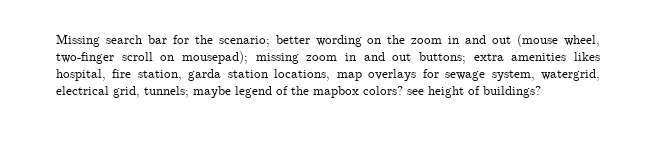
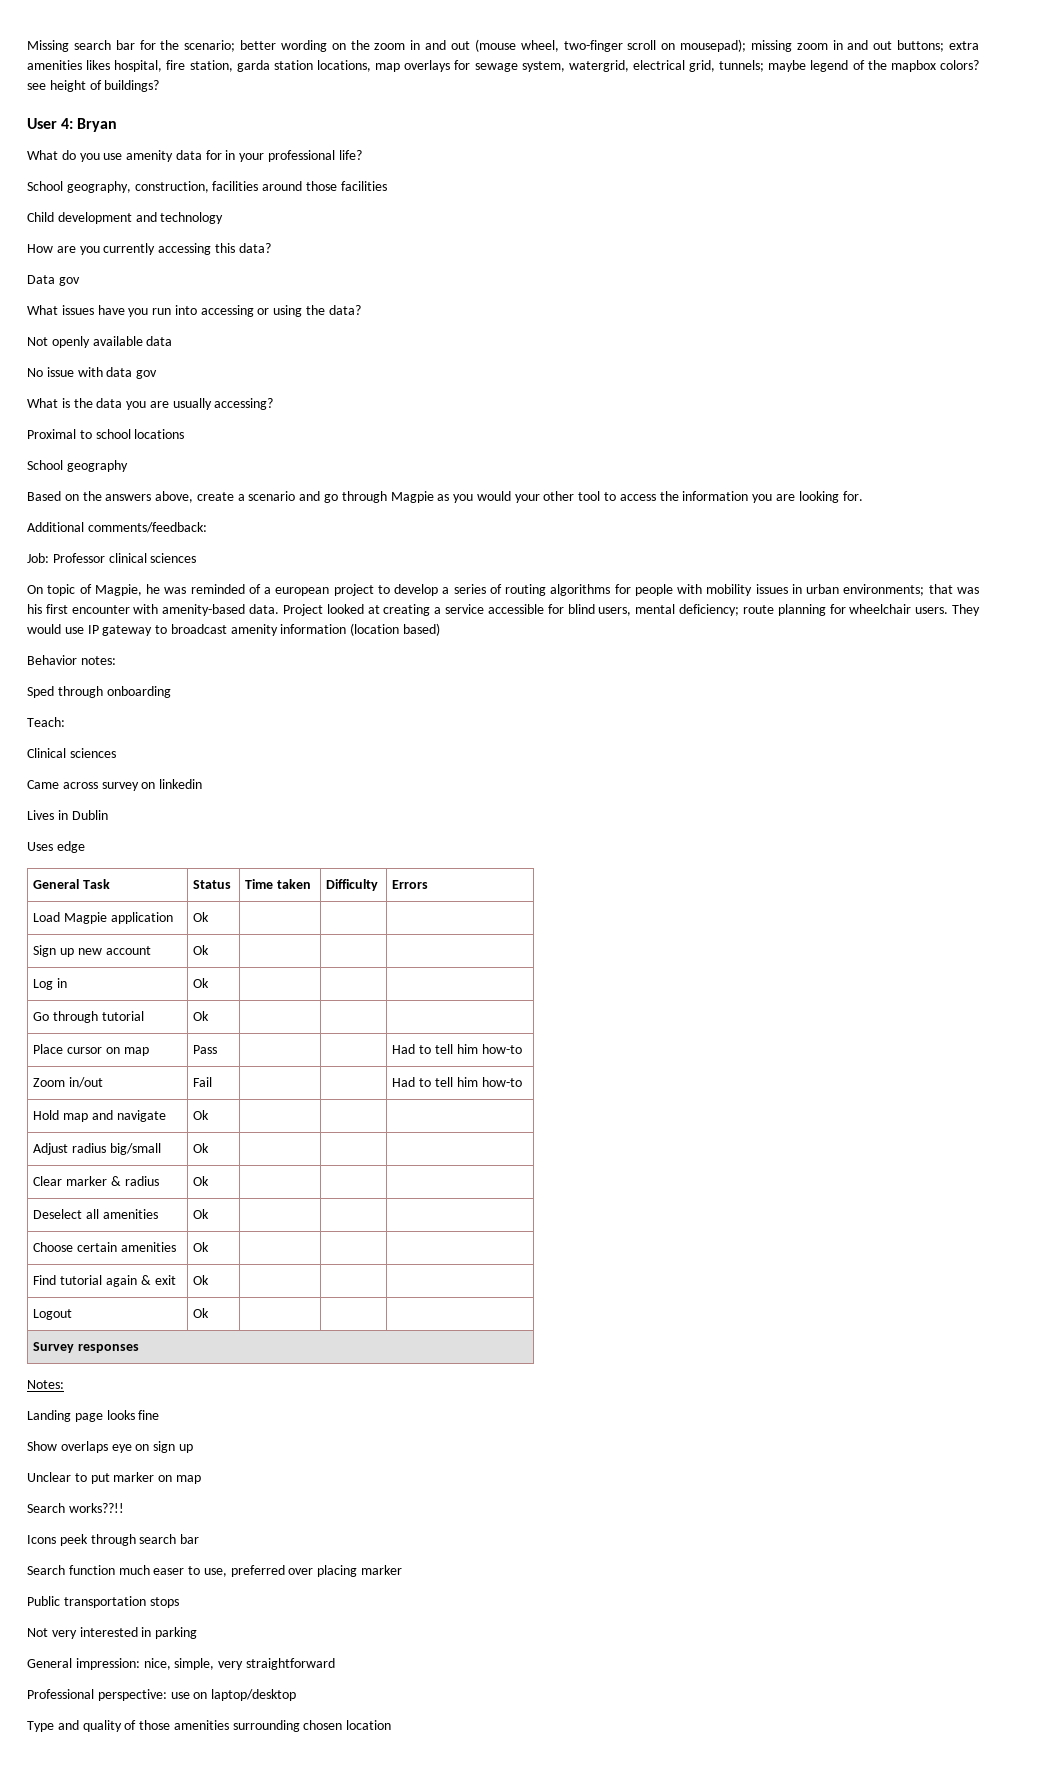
+ User 4: Bryan
+ What do you use amenity data for in your professional life?
+ School geography, construction, facilities around those facilities
+ Child development and technology
+ How are you currently accessing this data?
+ Data gov
+ What issues have you run into accessing or using the data?
+ Not openly available data
+ No issue with data gov
+ What is the data you are usually accessing?
+ Proximal to school locations
+ School geography
+ Based on the answers above, create a scenario and go through Magpie as you would your other tool to access the information you are looking for.
+ Additional comments/feedback:
+ Job: Professor clinical sciences
+ On topic of Magpie, he was reminded of a european project to develop a series of routing algorithms for people with mobility issues in urban environments; that was his first encounter with amenity-based data. Project looked at creating a service accessible for blind users, mental deficiency; route planning for wheelchair users. They would use IP gateway to broadcast amenity information (location based)
+ Behavior notes:
+ Sped through onboarding
+ Teach:
+ Clinical sciences
+ Came across survey on linkedin
+ Lives in Dublin
+ Uses edge
+ General Task | Status | Time taken | Difficulty | Errors
+ Load Magpie application | Ok | | |
+ Sign up new account | Ok | | |
+ Log in | Ok | | |
+ Go through tutorial | Ok | | |
+ Place cursor on map | Pass | | | Had to tell him how-to
+ Zoom in/out | Fail | | | Had to tell him how-to
+ Hold map and navigate | Ok | | |
+ Adjust radius big/small | Ok | | |
+ Clear marker & radius | Ok | | |
+ Deselect all amenities | Ok | | |
+ Choose certain amenities | Ok | | |
+ Find tutorial again & exit | Ok | | |
+ Logout | Ok | | |
+ Survey responses
+ Notes:
+ Landing page looks fine
+ Show overlaps eye on sign up
+ Unclear to put marker on map
+ Search works??!!
+ Icons peek through search bar
+ Search function much easer to use, preferred over placing marker
+ Public transportation stops
+ Not very interested in parking
+ General impression: nice, simple, very straightforward
+ Professional perspective: use on laptop/desktop
+ Type and quality of those amenities surrounding chosen location

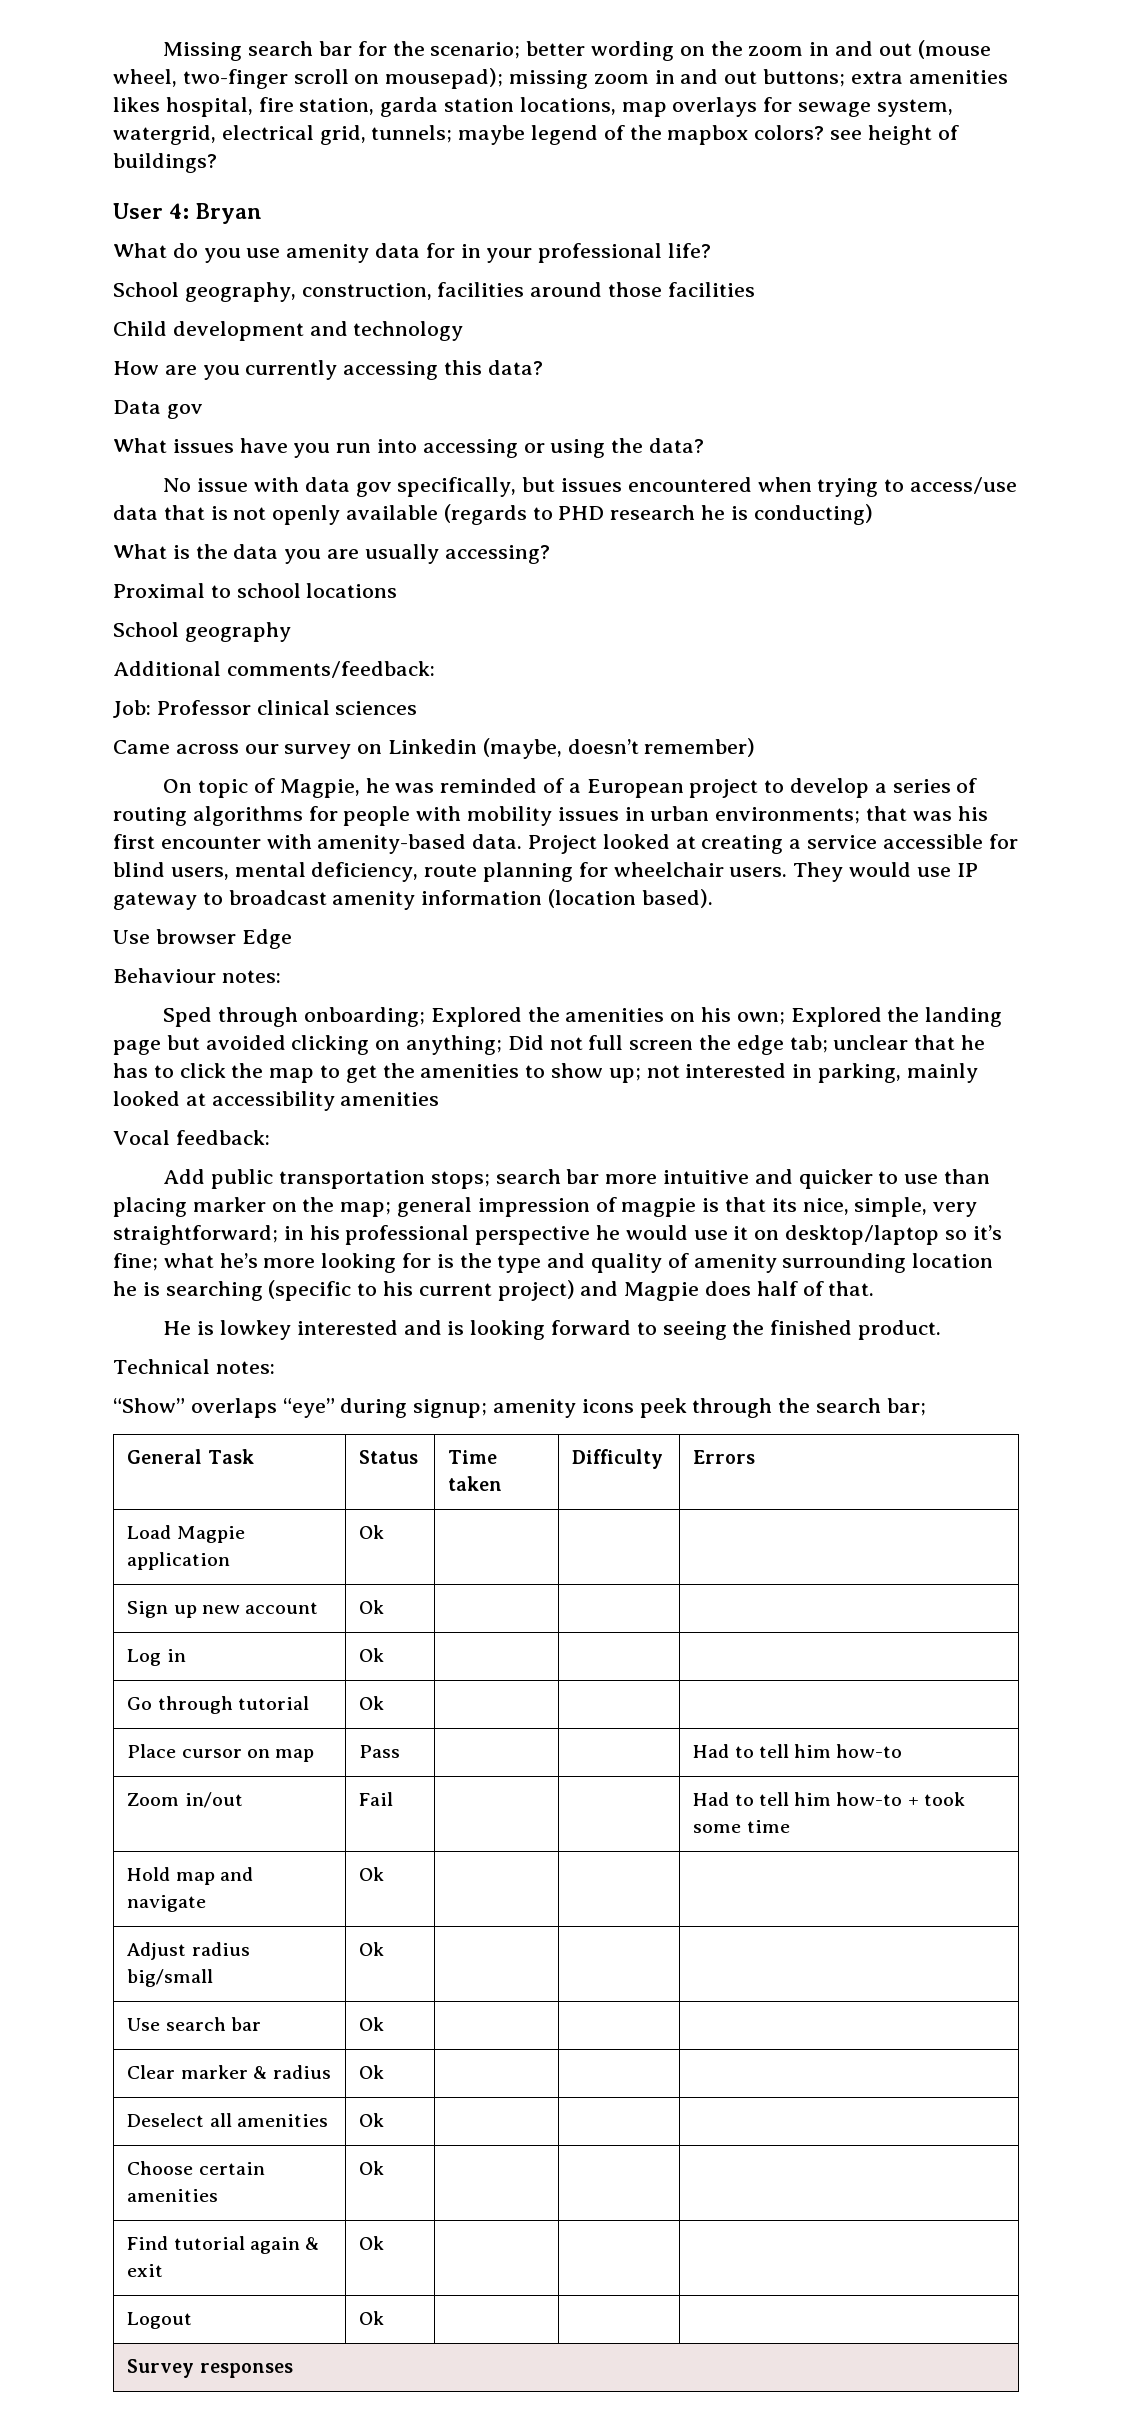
- Not openly available data
- No issue with data gov
+ No issue with data gov specifically, but issues encountered when trying to access/use data that is not openly available (regards to PHD research he is conducting)
- Based on the answers above, create a scenario and go through Magpie as you would your other tool to access the information you are looking for.
+ Came across our survey on Linkedin (maybe, doesn’t remember)
- On topic of Magpie, he was reminded of a european project to develop a series of routing algorithms for people with mobility issues in urban environments; that was his first encounter with amenity-based data.
+ On topic of Magpie, he was reminded of a European project to develop a series of routing algorithms for people with mobility issues in urban environments; that was his first encounter with amenity-based data.
- Project looked at creating a service accessible for blind users, mental deficiency; route planning for wheelchair users.
+ Project looked at creating a service accessible for blind users, mental deficiency, route planning for wheelchair users.
- They would use IP gateway to broadcast amenity information (location based)
- Behavior notes:
- Sped through onboarding
- Teach:
- Clinical sciences
- Came across survey on linkedin
- Lives in Dublin
- Uses edge
+ They would use IP gateway to broadcast amenity information (location based).
+ Use browser Edge
+ Behaviour notes:
+ Sped through onboarding; Explored the amenities on his own; Explored the landing page but avoided clicking on anything; Did not full screen the edge tab; unclear that he has to click the map to get the amenities to show up; not interested in parking, mainly looked at accessibility amenities
+ Vocal feedback:
+ Add public transportation stops; search bar more intuitive and quicker to use than placing marker on the map; general impression of magpie is that its nice, simple, very straightforward; in his professional perspective he would use it on desktop/laptop so it’s fine; what he’s more looking for is the type and quality of amenity surrounding location he is searching (specific to his current project) and Magpie does half of that.
+ He is lowkey interested and is looking forward to seeing the finished product.
+ Technical notes:
+ “Show” overlaps “eye” during signup; amenity icons peek through the search bar;
- Zoom in/out | Fail | | | Had to tell him how-to
+ Zoom in/out | Fail | | | Had to tell him how-to + took some time
+ Use search bar | Ok | | |
- Notes:
- Landing page looks fine
- Show overlaps eye on sign up
- Unclear to put marker on map
- Search works??!!
- Icons peek through search bar
- Search function much easer to use, preferred over placing marker
- Public transportation stops
- Not very interested in parking
- General impression: nice, simple, very straightforward
- Professional perspective: use on laptop/desktop
- Type and quality of those amenities surrounding chosen location

